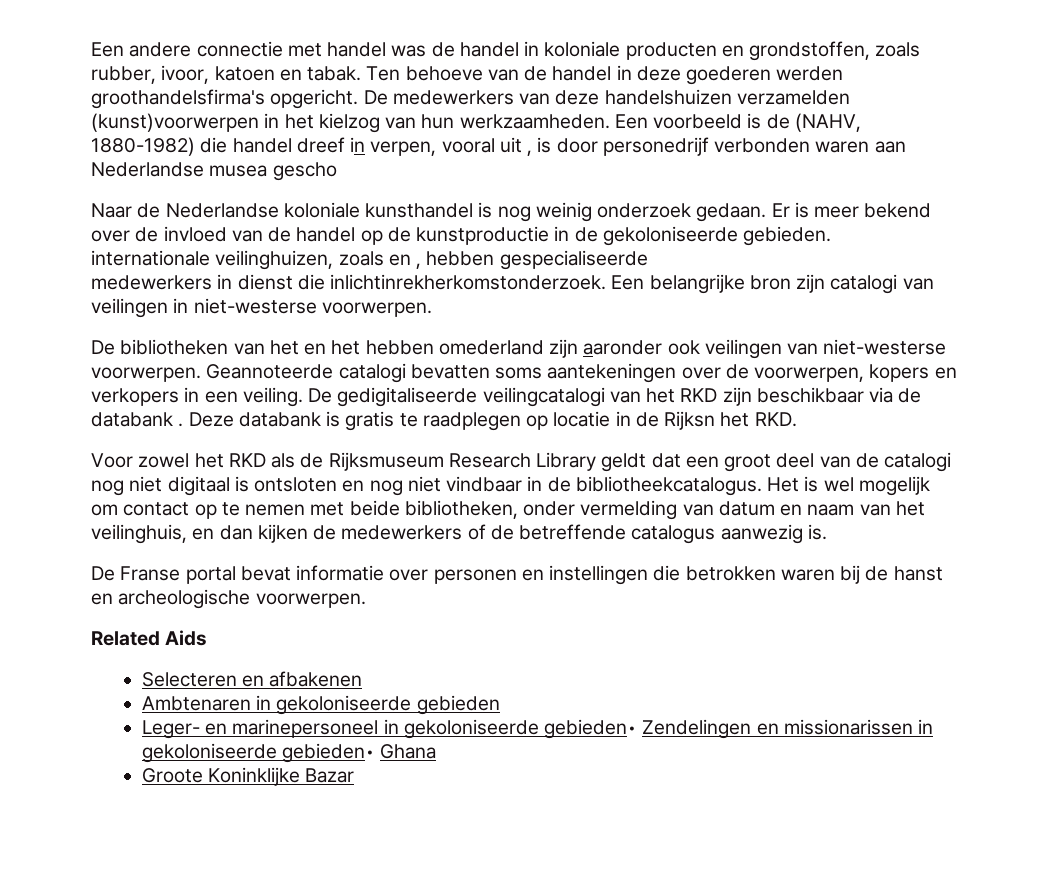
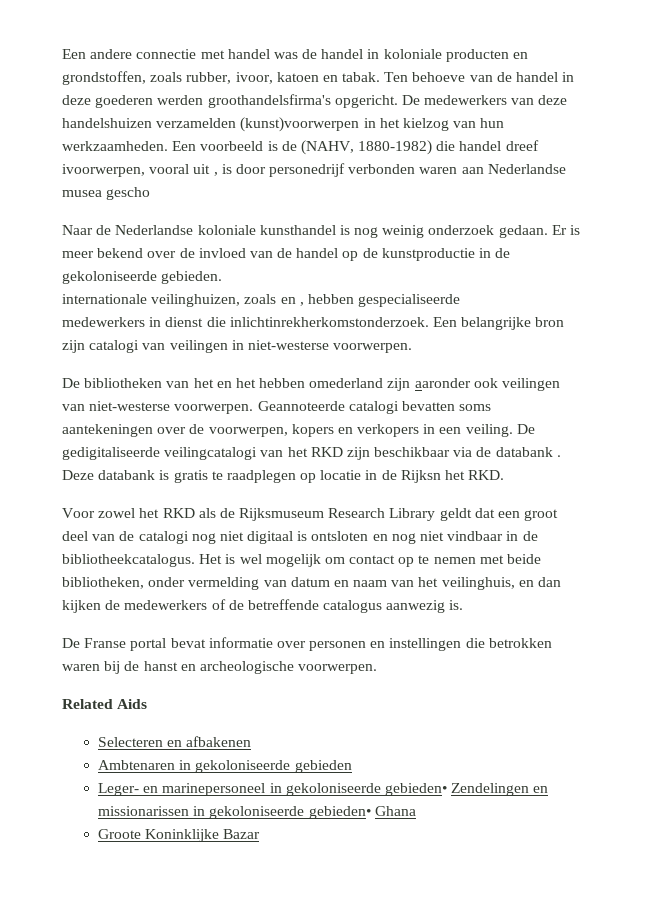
- Een voorbeeld is de (NAHV, 1880-1982) die handel dreef in verpen, vooral uit , is door personedrijf verbonden waren aan Nederlandse musea gescho
+ Een voorbeeld is de (NAHV, 1880-1982) die handel dreef ivoorwerpen, vooral uit , is door personedrijf verbonden waren aan Nederlandse musea gescho

